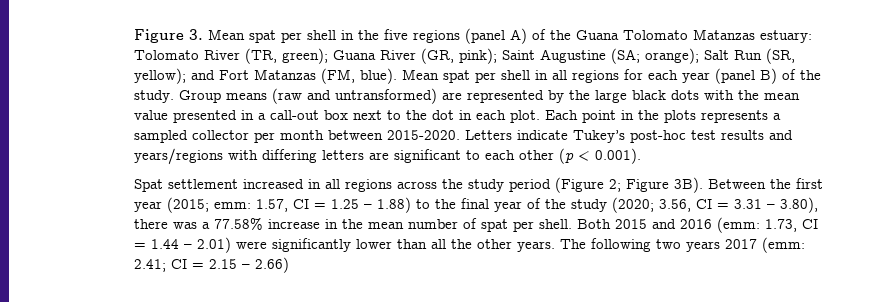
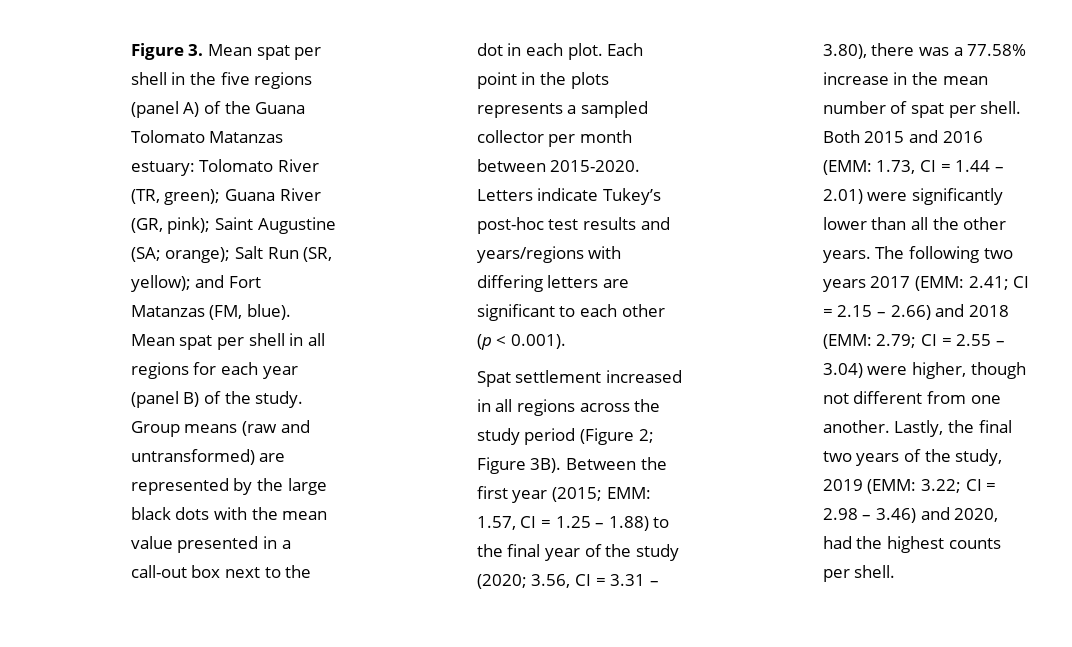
- Between the first year (2015; emm: 1.57, CI = 1.25 – 1.88) to the final year of the study (2020; 3.56, CI = 3.31 – 3.80), there was a 77.58% increase in the mean number of spat per shell.
+ Between the first year (2015; EMM: 1.57, CI = 1.25 – 1.88) to the final year of the study (2020; 3.56, CI = 3.31 – 3.80), there was a 77.58% increase in the mean number of spat per shell.
- Both 2015 and 2016 (emm: 1.73, CI = 1.44 – 2.01) were significantly lower than all the other years.
+ Both 2015 and 2016 (EMM: 1.73, CI = 1.44 – 2.01) were significantly lower than all the other years.
- The following two years 2017 (emm: 2.41; CI = 2.15 – 2.66)
+ The following two years 2017 (EMM: 2.41; CI = 2.15 – 2.66) and 2018 (EMM: 2.79; CI = 2.55 – 3.04) were higher, though not different from one another. Lastly, the final two years of the study, 2019 (EMM: 3.22; CI = 2.98 – 3.46) and 2020, had the highest counts per shell.

